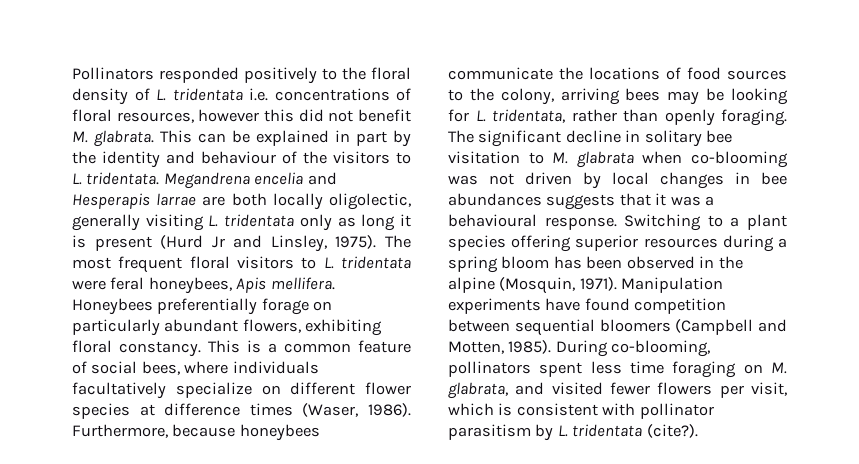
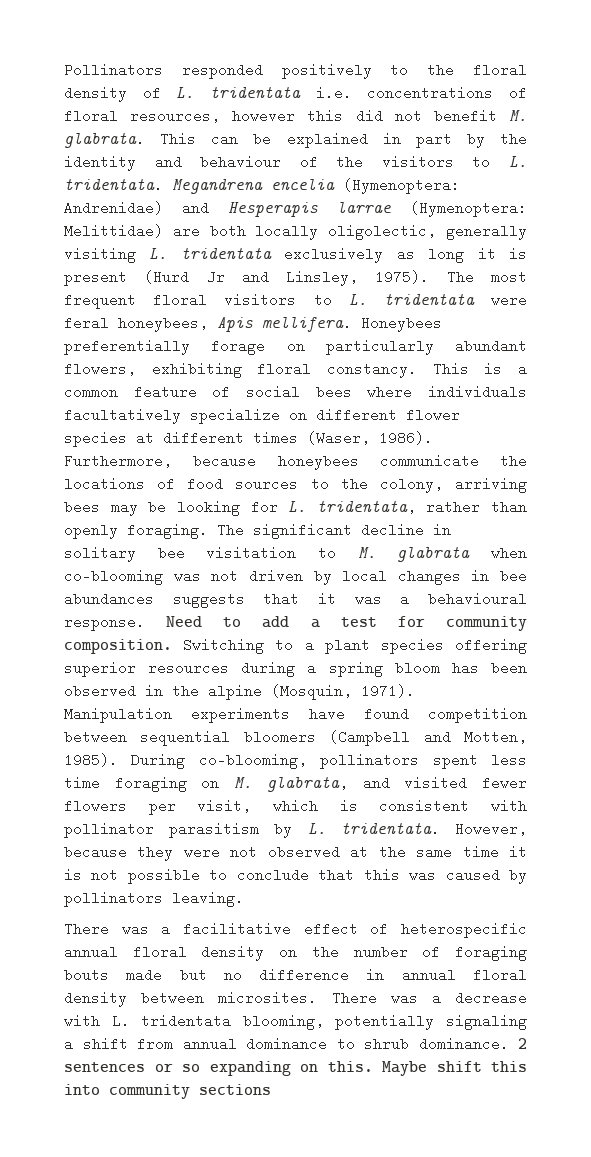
- Megandrena encelia and Hesperapis larrae are both locally oligolectic, generally visiting L. tridentata only as long it is present (Hurd Jr and Linsley, 1975).
+ Megandrena encelia (Hymenoptera: Andrenidae) and Hesperapis larrae (Hymenoptera: Melittidae) are both locally oligolectic, generally visiting L. tridentata exclusively as long it is present (Hurd Jr and Linsley, 1975).
- This is a common feature of social bees, where individuals facultatively specialize on different flower species at difference times (Waser, 1986).
+ This is a common feature of social bees where individuals facultatively specialize on different flower species at different times (Waser, 1986).
+ Need to add a test for community composition.
- During co-blooming, pollinators spent less time foraging on M. glabrata, and visited fewer flowers per visit, which is consistent with pollinator parasitism by L. tridentata (cite?).
+ During co-blooming, pollinators spent less time foraging on M. glabrata, and visited fewer flowers per visit, which is consistent with pollinator parasitism by L. tridentata. However, because they were not observed at the same time it is not possible to conclude that this was caused by pollinators leaving.
+ There was a facilitative effect of heterospecific annual floral density on the number of foraging bouts made but no difference in annual floral density between microsites. There was a decrease with L. tridentata blooming, potentially signaling a shift from annual dominance to shrub dominance. 2 sentences or so expanding on this. Maybe shift this into community sections

